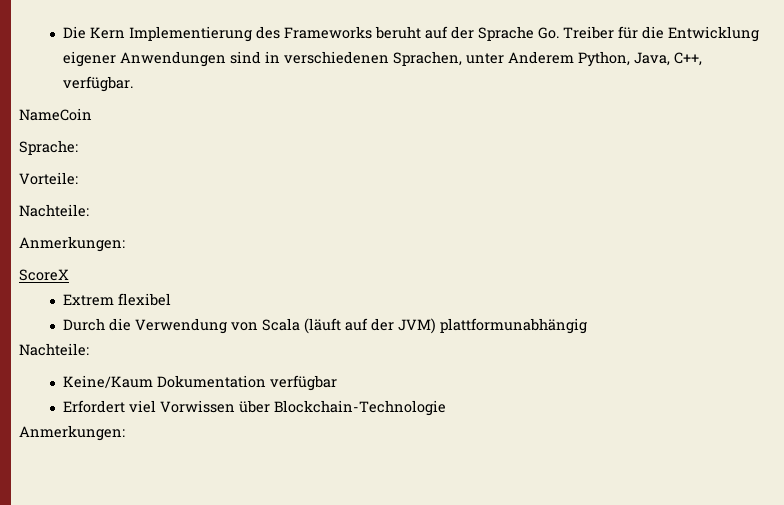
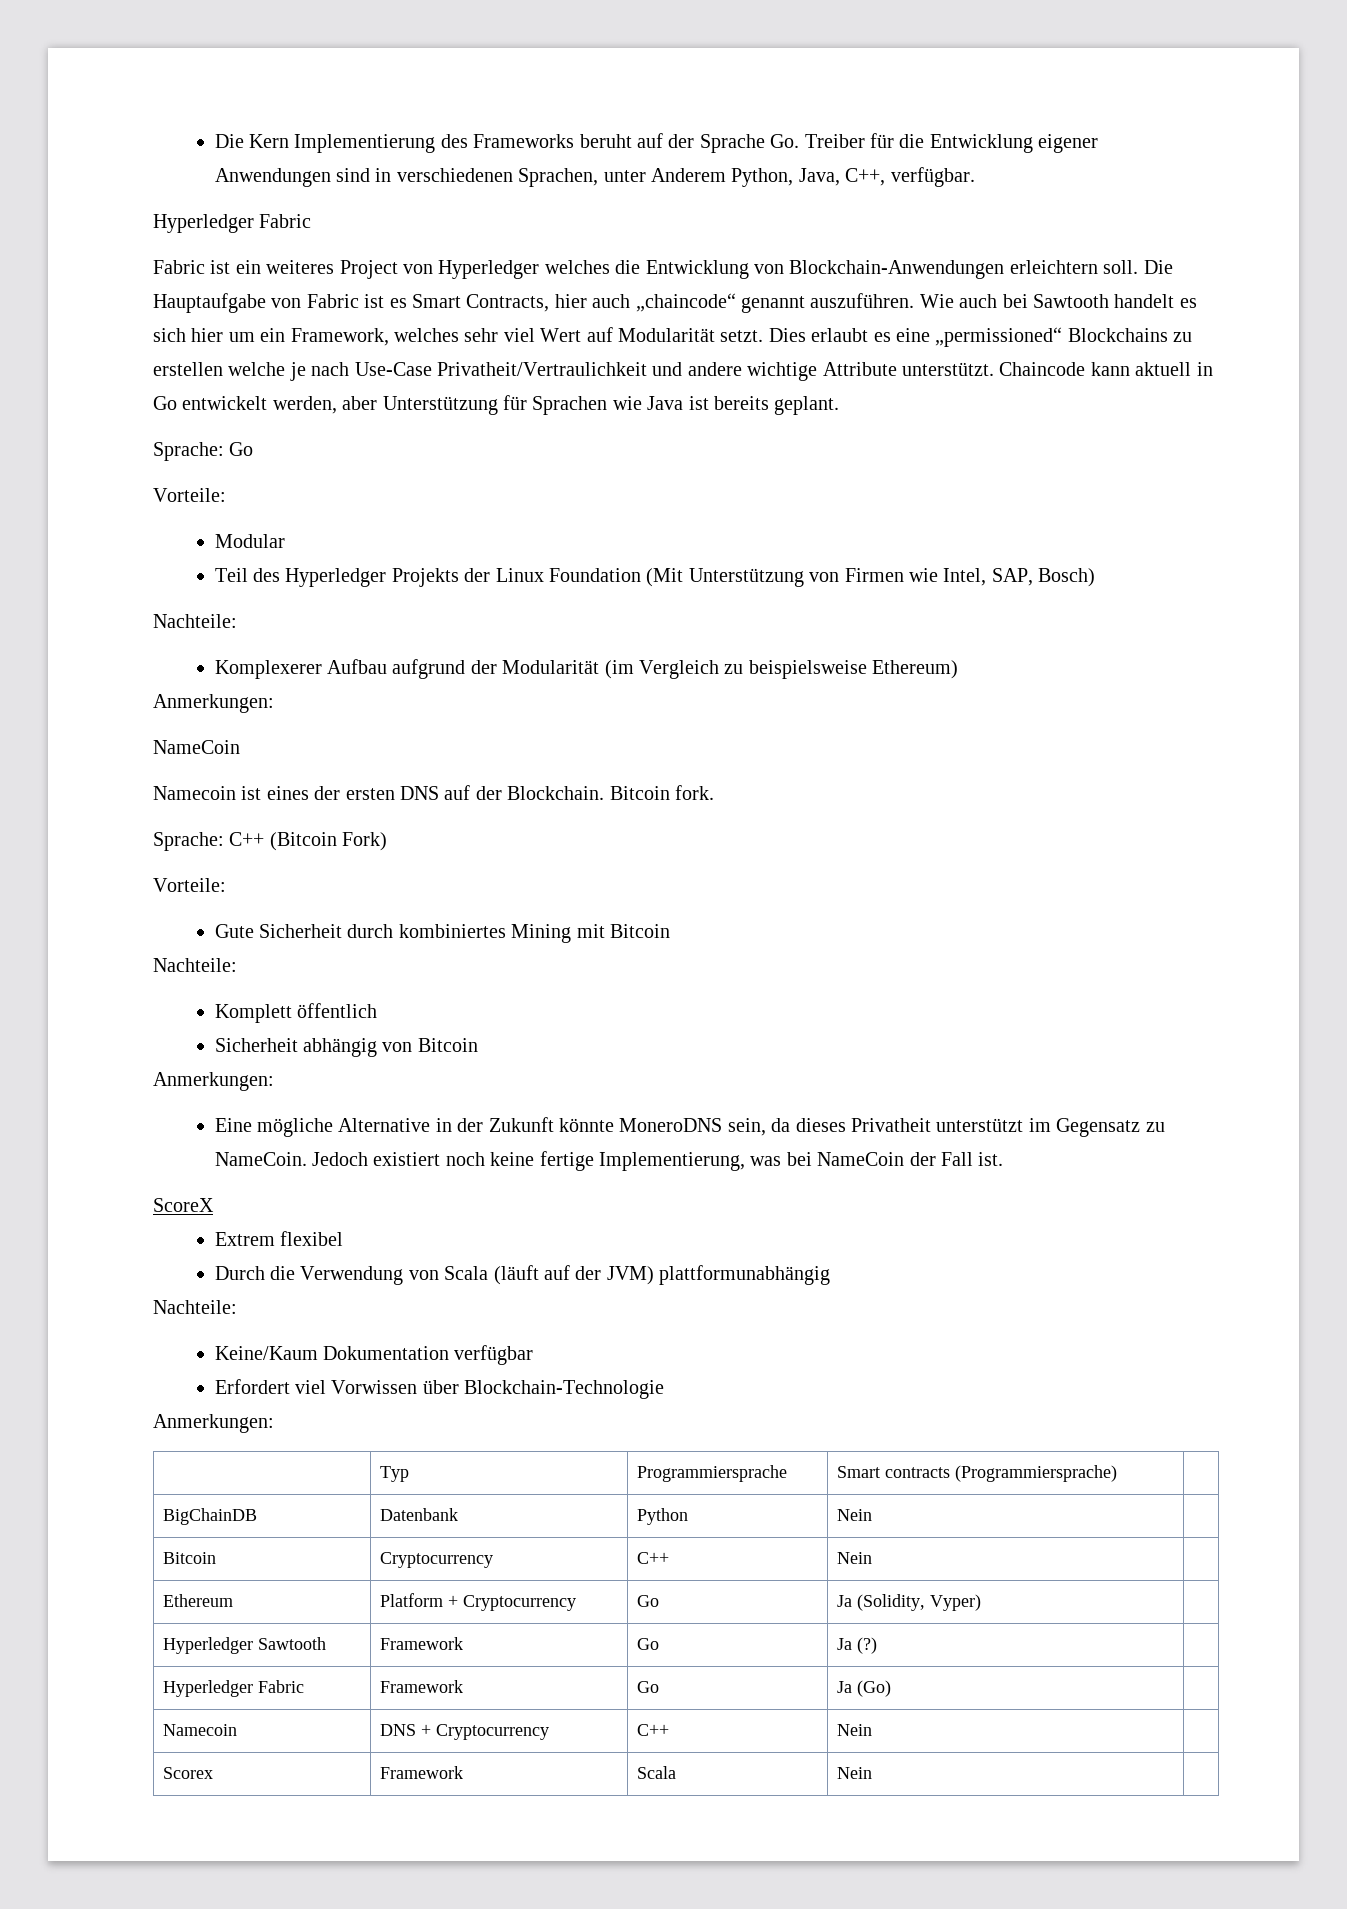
  Die Kern Implementierung des Frameworks beruht auf der Sprache Go. Treiber für die Entwicklung eigener Anwendungen sind in verschiedenen Sprachen, unter Anderem Python, Java, C++, verfügbar.
+ Hyperledger Fabric
+ Fabric ist ein weiteres Project von Hyperledger welches die Entwicklung von Blockchain-Anwendungen erleichtern soll. Die Hauptaufgabe von Fabric ist es Smart Contracts, hier auch „chaincode“ genannt auszuführen. Wie auch bei Sawtooth handelt es sich hier um ein Framework, welches sehr viel Wert auf Modularität setzt. Dies erlaubt es eine „permissioned“ Blockchains zu erstellen welche je nach Use-Case Privatheit/Vertraulichkeit und andere wichtige Attribute unterstützt. Chaincode kann aktuell in Go entwickelt werden, aber Unterstützung für Sprachen wie Java ist bereits geplant.
+ Sprache: Go
+ Vorteile:
+ Modular
+ Teil des Hyperledger Projekts der Linux Foundation (Mit Unterstützung von Firmen wie Intel, SAP, Bosch)
+ Nachteile:
+ Komplexerer Aufbau aufgrund der Modularität (im Vergleich zu beispielsweise Ethereum)
+ Anmerkungen:
  NameCoin
- Sprache:
+ Namecoin ist eines der ersten DNS auf der Blockchain. Bitcoin fork.
+ Sprache: C++ (Bitcoin Fork)
  Vorteile:
+ Gute Sicherheit durch kombiniertes Mining mit Bitcoin
  Nachteile:
+ Komplett öffentlich
+ Sicherheit abhängig von Bitcoin
  Anmerkungen:
+ Eine mögliche Alternative in der Zukunft könnte MoneroDNS sein, da dieses Privatheit unterstützt im Gegensatz zu NameCoin. Jedoch existiert noch keine fertige Implementierung, was bei NameCoin der Fall ist.
+ | Typ | Programmiersprache | Smart contracts (Programmiersprache) |
+ BigChainDB | Datenbank | Python | Nein |
+ Bitcoin | Cryptocurrency | C++ | Nein |
+ Ethereum | Platform + Cryptocurrency | Go | Ja (Solidity, Vyper) |
+ Hyperledger Sawtooth | Framework | Go | Ja (?) |
+ Hyperledger Fabric | Framework | Go | Ja (Go) |
+ Namecoin | DNS + Cryptocurrency | C++ | Nein |
+ Scorex | Framework | Scala | Nein |

